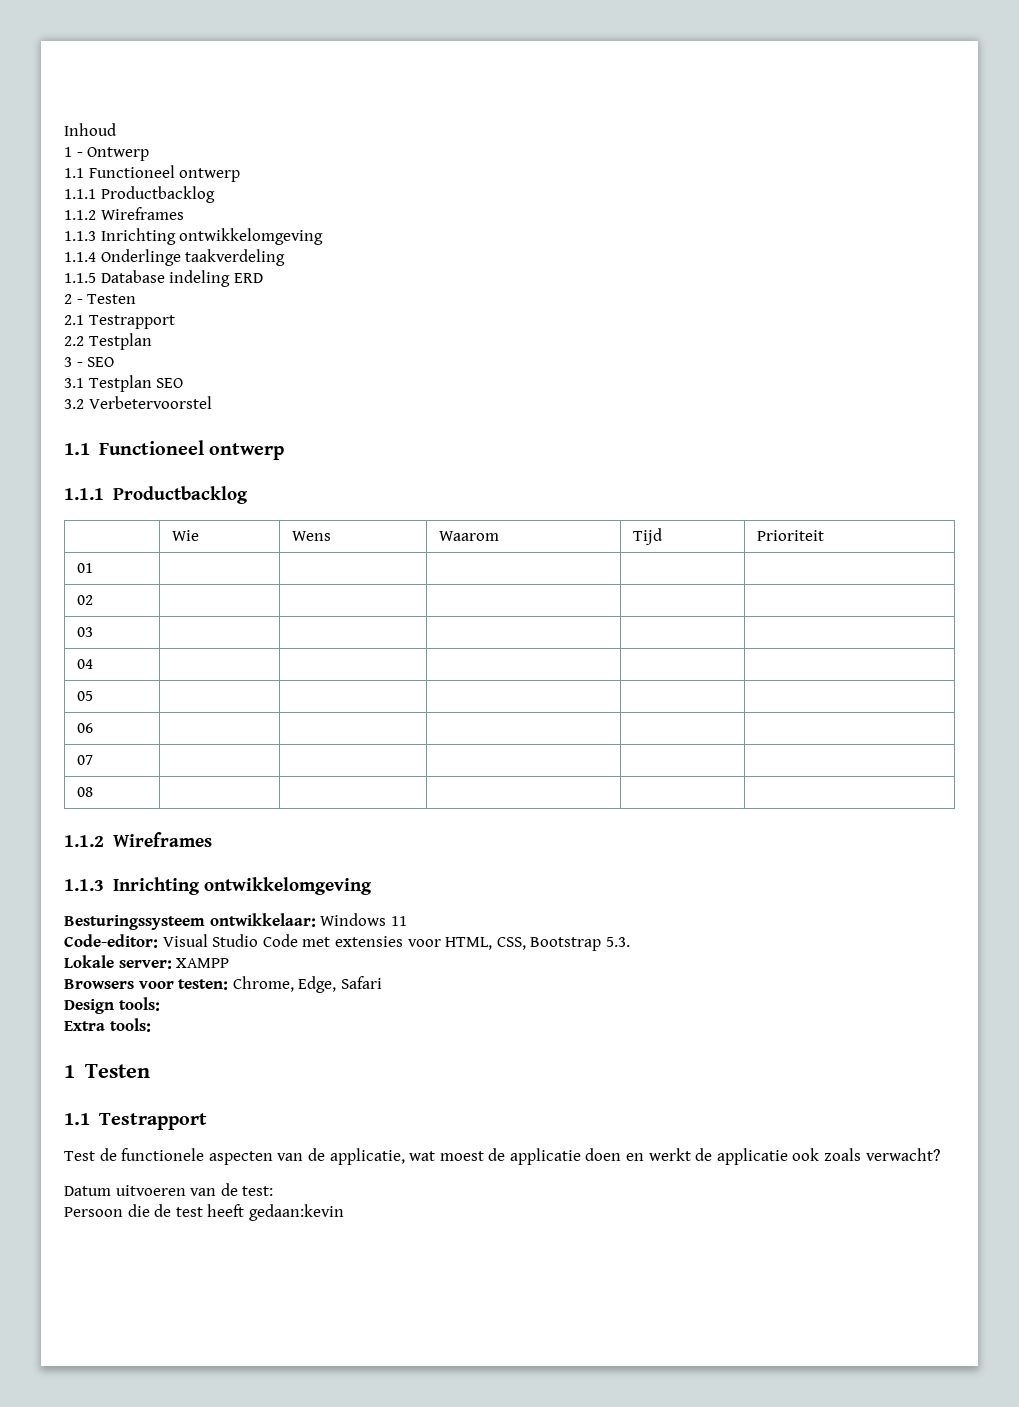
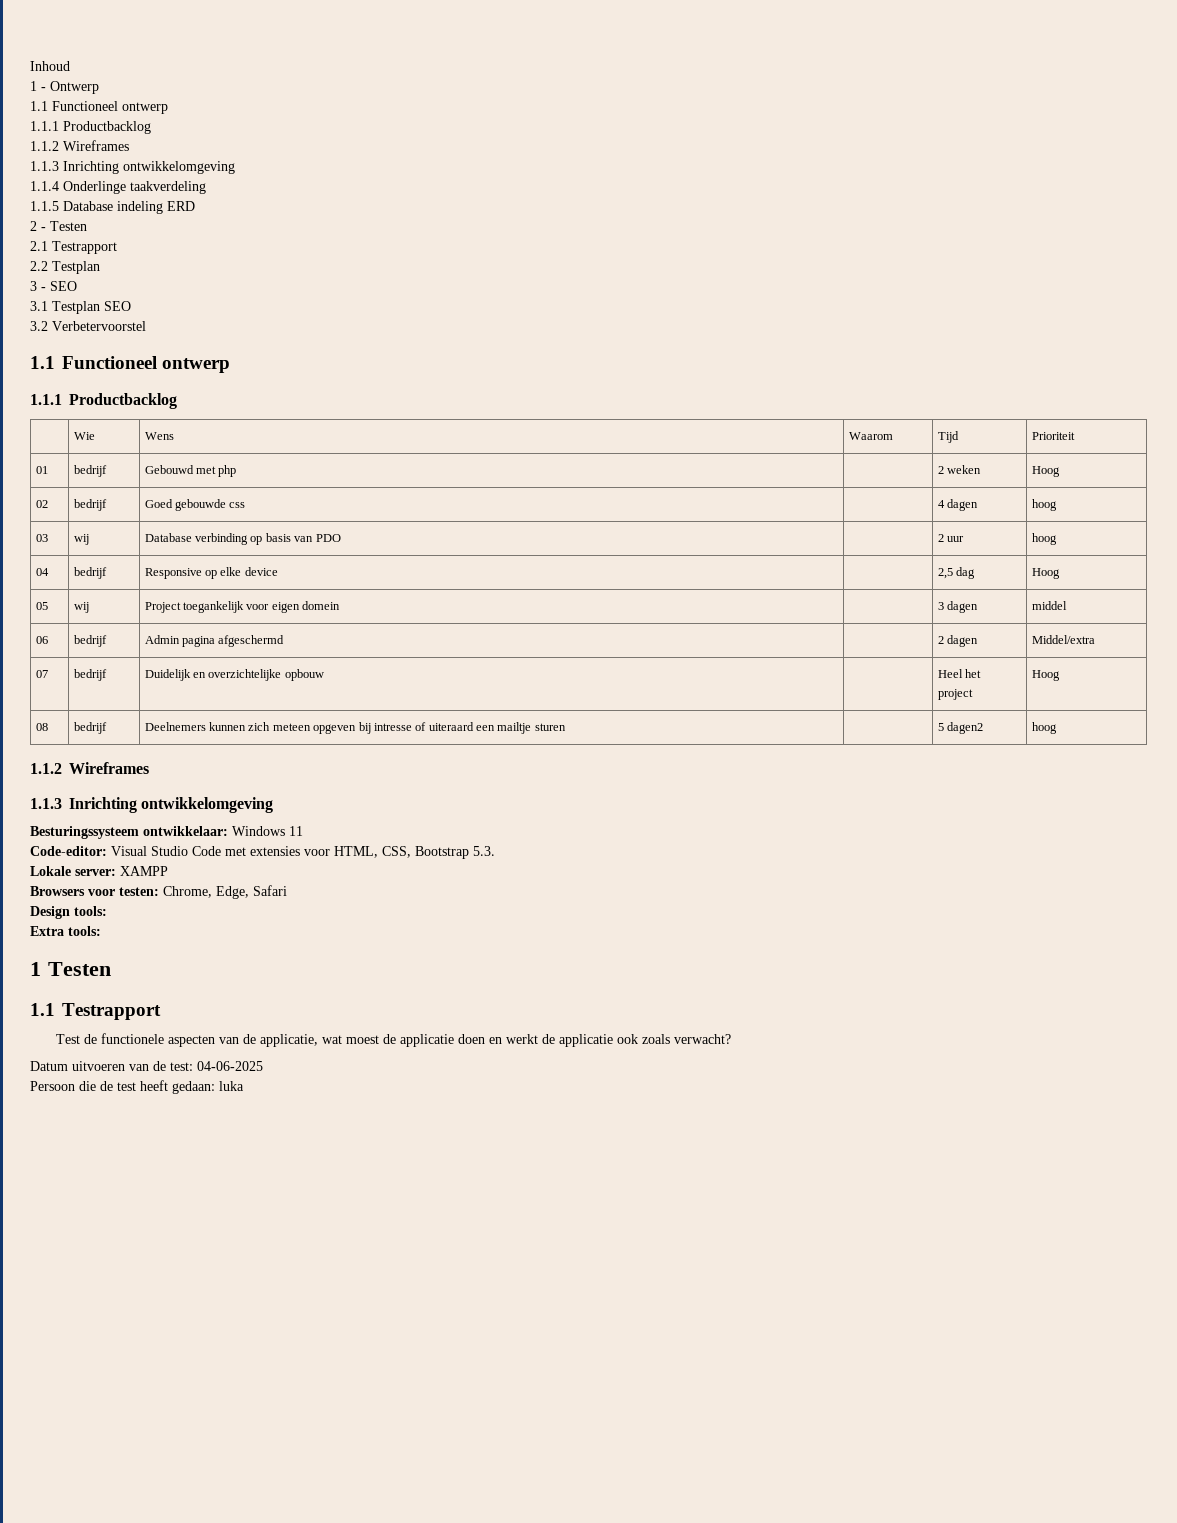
- 01 | | | | |
- 02 | | | | |
- 03 | | | | |
- 04 | | | | |
- 05 | | | | |
- 06 | | | | |
- 07 | | | | |
- 08 | | | | |
+ 01 | bedrijf | Gebouwd met php | | 2 weken | Hoog
+ 02 | bedrijf | Goed gebouwde css | | 4 dagen | hoog
+ 03 | wij | Database verbinding op basis van PDO | | 2 uur | hoog
+ 04 | bedrijf | Responsive op elke device | | 2,5 dag | Hoog
+ 05 | wij | Project toegankelijk voor eigen domein | | 3 dagen | middel
+ 06 | bedrijf | Admin pagina afgeschermd | | 2 dagen | Middel/extra
+ 07 | bedrijf | Duidelijk en overzichtelijke opbouw | | Heel het
+ project | Hoog
+ 08 | bedrijf | Deelnemers kunnen zich meteen opgeven bij intresse of uiteraard een mailtje sturen | | 5 dagen2 | hoog
- Datum uitvoeren van de test:
+ Datum uitvoeren van de test: 04-06-2025
- Persoon die de test heeft gedaan:kevin
+ Persoon die de test heeft gedaan: luka

